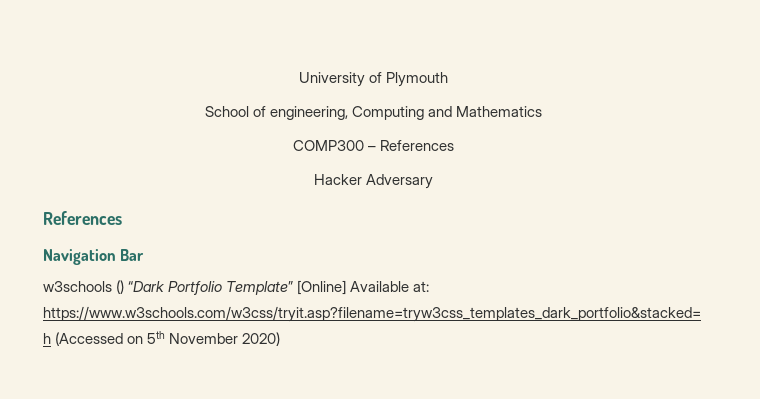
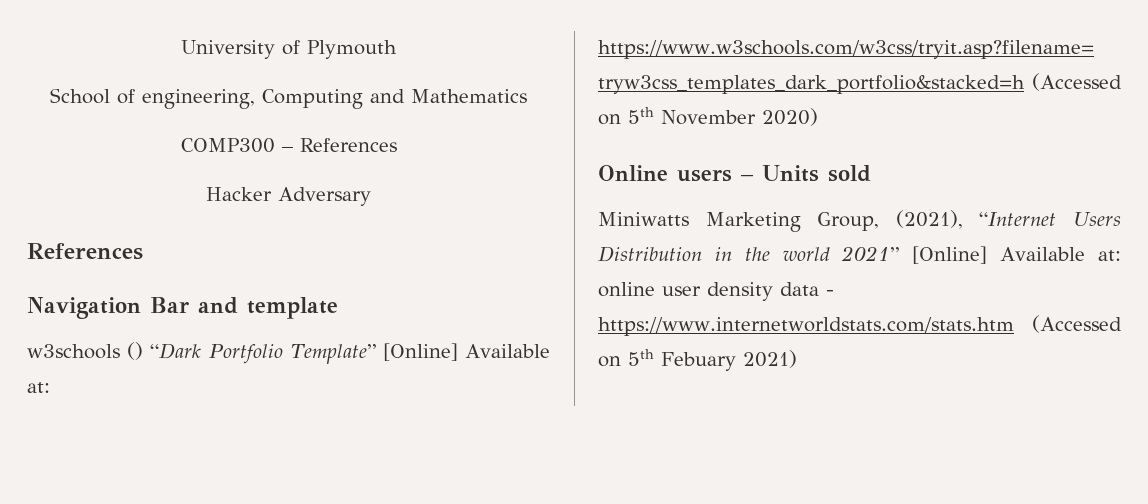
- Navigation Bar
+ Navigation Bar and template
+ Online users – Units sold
+ Miniwatts Marketing Group, (2021), “Internet Users Distribution in the world 2021” [Online] Available at: online user density data - https://www.internetworldstats.com/stats.htm (Accessed on 5th Febuary 2021)

